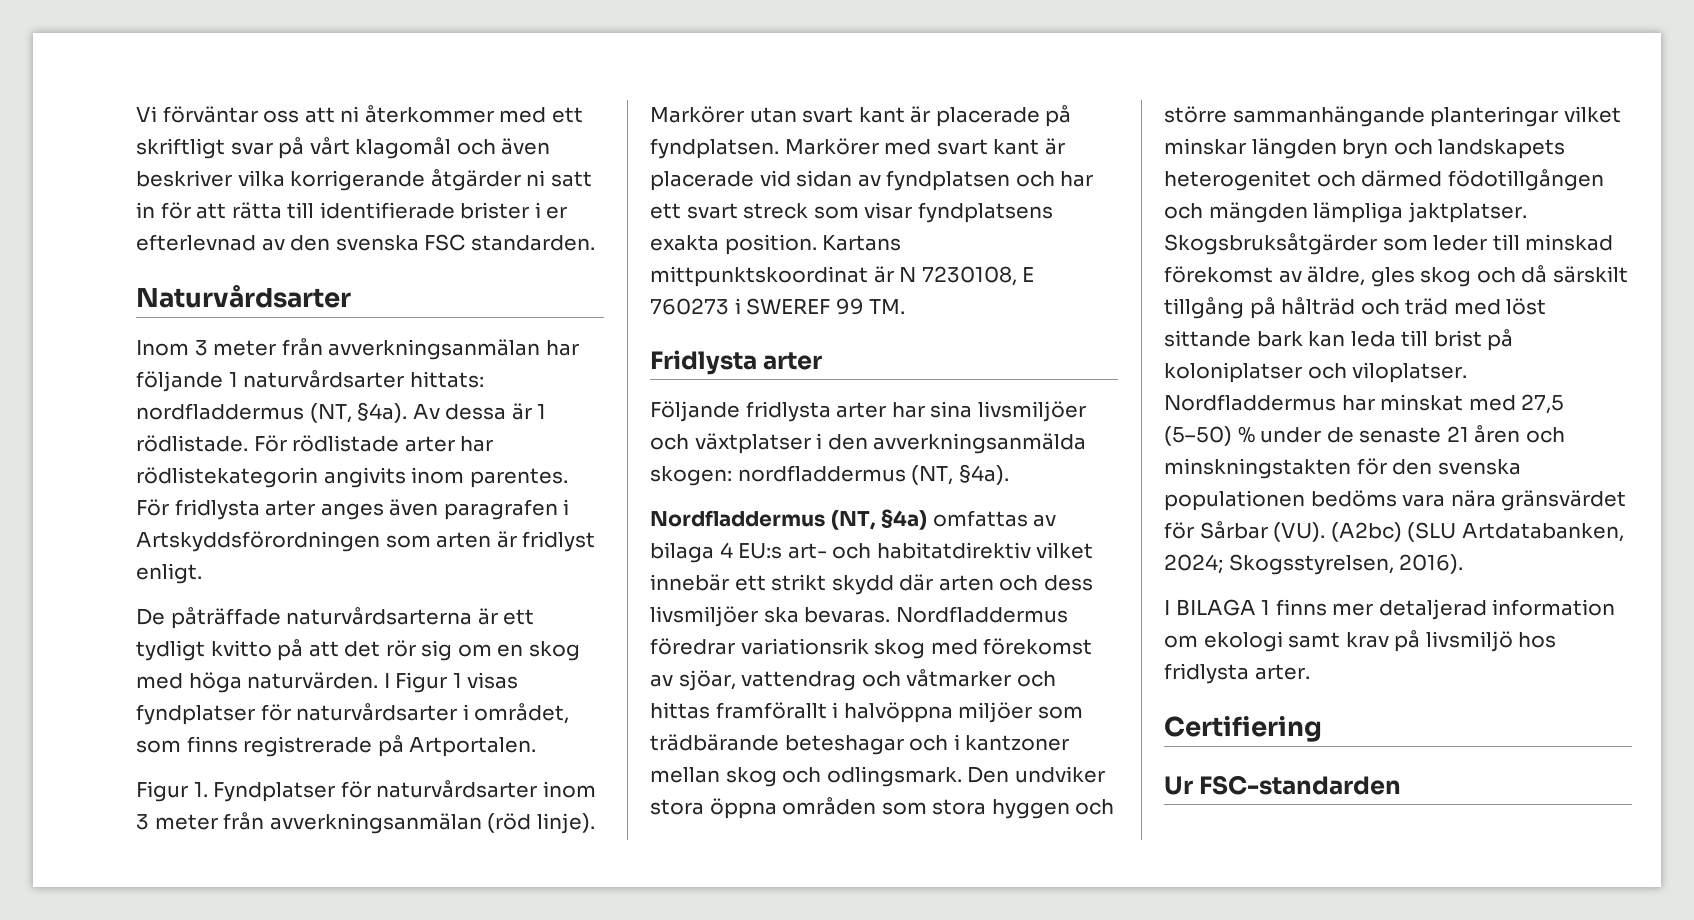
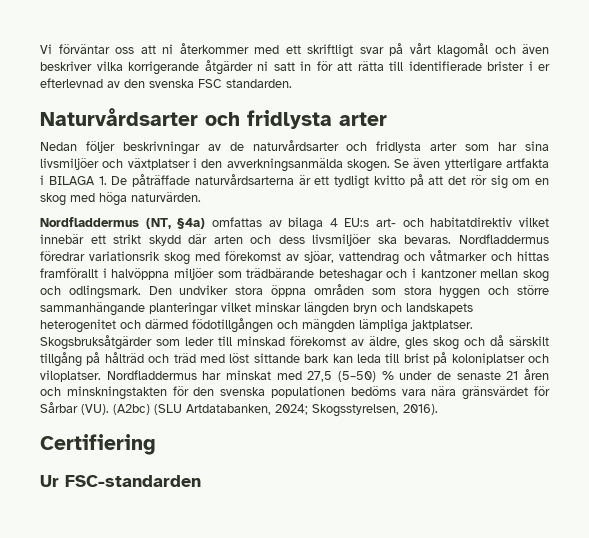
- Naturvårdsarter
- Inom 3 meter från avverkningsanmälan har följande 1 naturvårdsarter hittats: nordfladdermus (NT, §4a). Av dessa är 1 rödlistade. För rödlistade arter har rödlistekategorin angivits inom parentes. För fridlysta arter anges även paragrafen i Artskyddsförordningen som arten är fridlyst enligt.
- De påträffade naturvårdsarterna är ett tydligt kvitto på att det rör sig om en skog med höga naturvärden. I Figur 1 visas fyndplatser för naturvårdsarter i området, som finns registrerade på Artportalen.
- Figur 1. Fyndplatser för naturvårdsarter inom 3 meter från avverkningsanmälan (röd linje). Markörer utan svart kant är placerade på fyndplatsen. Markörer med svart kant är placerade vid sidan av fyndplatsen och har ett svart streck som visar fyndplatsens exakta position. Kartans mittpunktskoordinat är N 7230108, E 760273 i SWEREF 99 TM.
- Fridlysta arter
- Följande fridlysta arter har sina livsmiljöer och växtplatser i den avverkningsanmälda skogen: nordfladdermus (NT, §4a).
+ Naturvårdsarter och fridlysta arter
+ Nedan följer beskrivningar av de naturvårdsarter och fridlysta arter som har sina livsmiljöer och växtplatser i den avverkningsanmälda skogen. Se även ytterligare artfakta i BILAGA 1. De påträffade naturvårdsarterna är ett tydligt kvitto på att det rör sig om en skog med höga naturvärden.
- I BILAGA 1 finns mer detaljerad information om ekologi samt krav på livsmiljö hos fridlysta arter.

